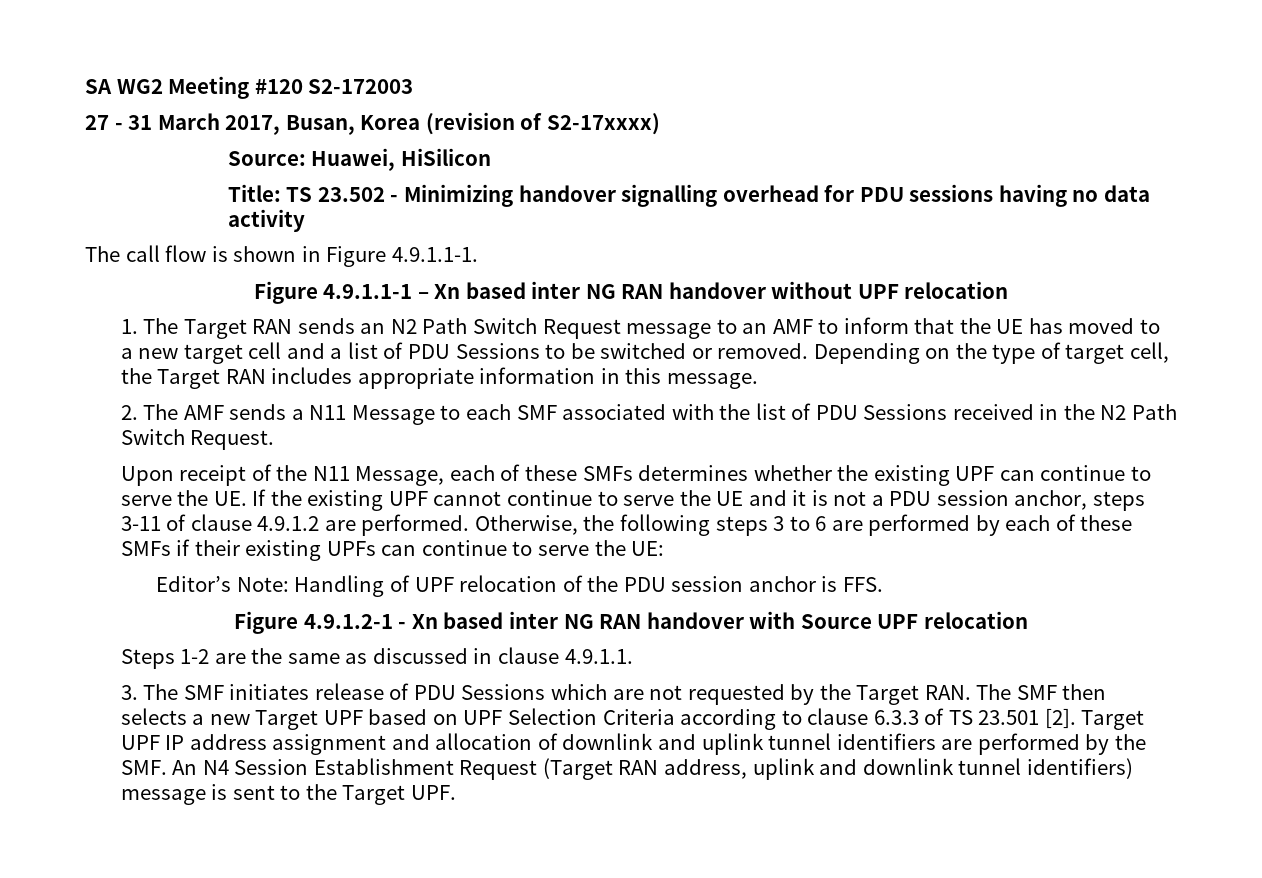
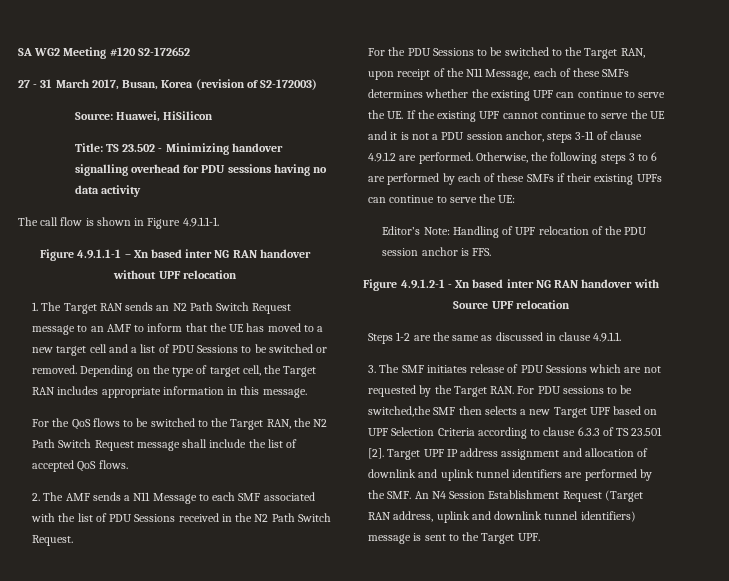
- SA WG2 Meeting #120 S2-172003
+ SA WG2 Meeting #120 S2-172652
- 27 - 31 March 2017, Busan, Korea (revision of S2-17xxxx)
+ 27 - 31 March 2017, Busan, Korea (revision of S2-172003)
+ For the QoS flows to be switched to the Target RAN, the N2 Path Switch Request message shall include the list of accepted QoS flows.
- Upon receipt of the N11 Message, each of these SMFs determines whether the existing UPF can continue to serve the UE. If the existing UPF cannot continue to serve the UE and it is not a PDU session anchor, steps 3-11 of clause 4.9.1.2 are performed.
+ For the PDU Sessions to be switched to the Target RAN, upon receipt of the N11 Message, each of these SMFs determines whether the existing UPF can continue to serve the UE. If the existing UPF cannot continue to serve the UE and it is not a PDU session anchor, steps 3-11 of clause 4.9.1.2 are performed.
- 3. The SMF initiates release of PDU Sessions which are not requested by the Target RAN. The SMF then selects a new Target UPF based on UPF Selection Criteria according to clause 6.3.3 of TS 23.501 [2].
+ 3. The SMF initiates release of PDU Sessions which are not requested by the Target RAN. For PDU sessions to be switched,the SMF then selects a new Target UPF based on UPF Selection Criteria according to clause 6.3.3 of TS 23.501 [2].

